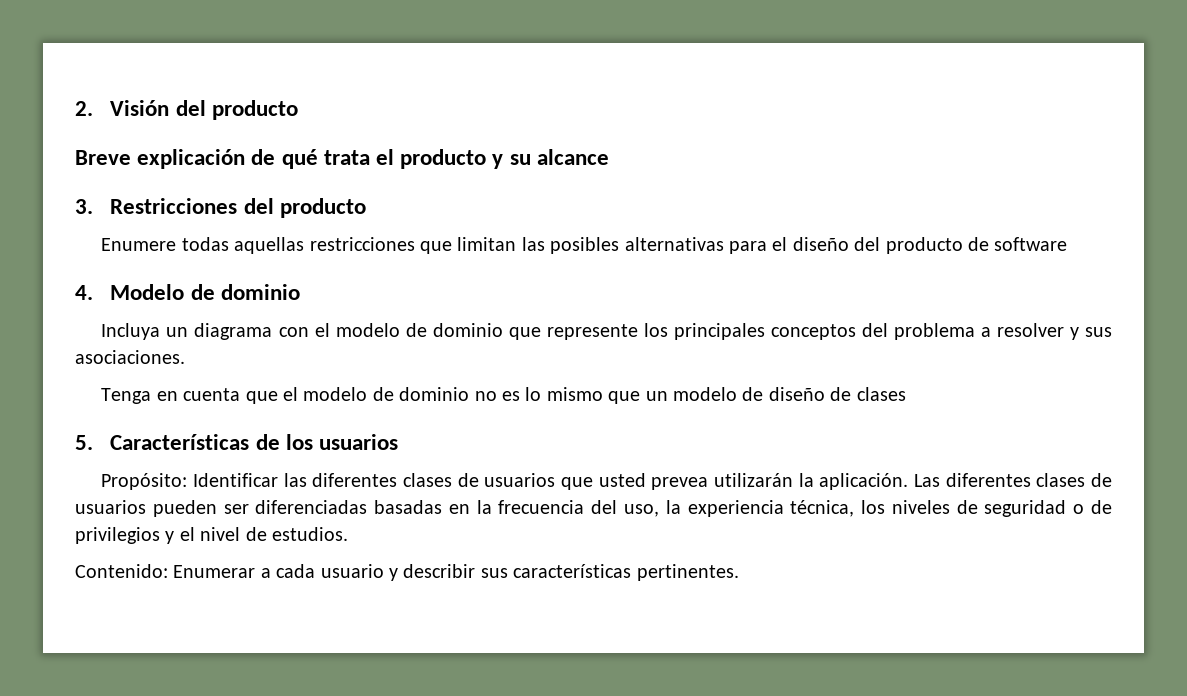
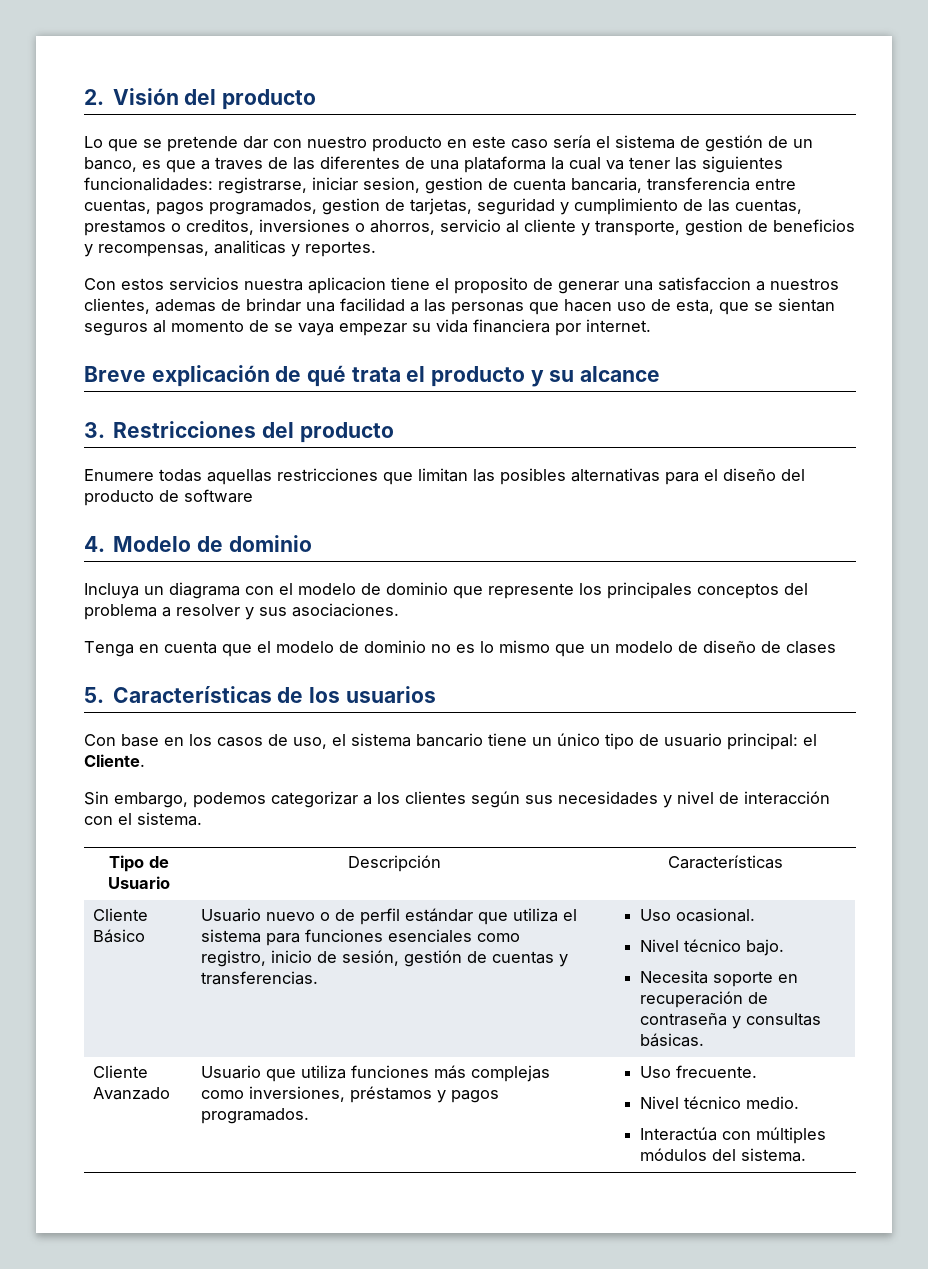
+ Lo que se pretende dar con nuestro producto en este caso sería el sistema de gestión de un banco, es que a traves de las diferentes de una plataforma la cual va tener las siguientes funcionalidades: registrarse, iniciar sesion, gestion de cuenta bancaria, transferencia entre cuentas, pagos programados, gestion de tarjetas, seguridad y cumplimiento de las cuentas, prestamos o creditos, inversiones o ahorros, servicio al cliente y transporte, gestion de beneficios y recompensas, analiticas y reportes.
+ Con estos servicios nuestra aplicacion tiene el proposito de generar una satisfaccion a nuestros clientes, ademas de brindar una facilidad a las personas que hacen uso de esta, que se sientan seguros al momento de se vaya empezar su vida financiera por internet.
- Propósito: Identificar las diferentes clases de usuarios que usted prevea utilizarán la aplicación. Las diferentes clases de usuarios pueden ser diferenciadas basadas en la frecuencia del uso, la experiencia técnica, los niveles de seguridad o de privilegios y el nivel de estudios.
- Contenido: Enumerar a cada usuario y describir sus características pertinentes.
+ Con base en los casos de uso, el sistema bancario tiene un único tipo de usuario principal: el Cliente.
+ Sin embargo, podemos categorizar a los clientes según sus necesidades y nivel de interacción con el sistema.
+ Tipo de Usuario | Descripción | Características
+ Cliente Básico | Usuario nuevo o de perfil estándar que utiliza el sistema para funciones esenciales como registro, inicio de sesión, gestión de cuentas y transferencias. | Uso ocasional.
+ Nivel técnico bajo.
+ Necesita soporte en recuperación de contraseña y consultas básicas.
+ Cliente Avanzado | Usuario que utiliza funciones más complejas como inversiones, préstamos y pagos programados. | Uso frecuente.
+ Nivel técnico medio.
+ Interactúa con múltiples módulos del sistema.

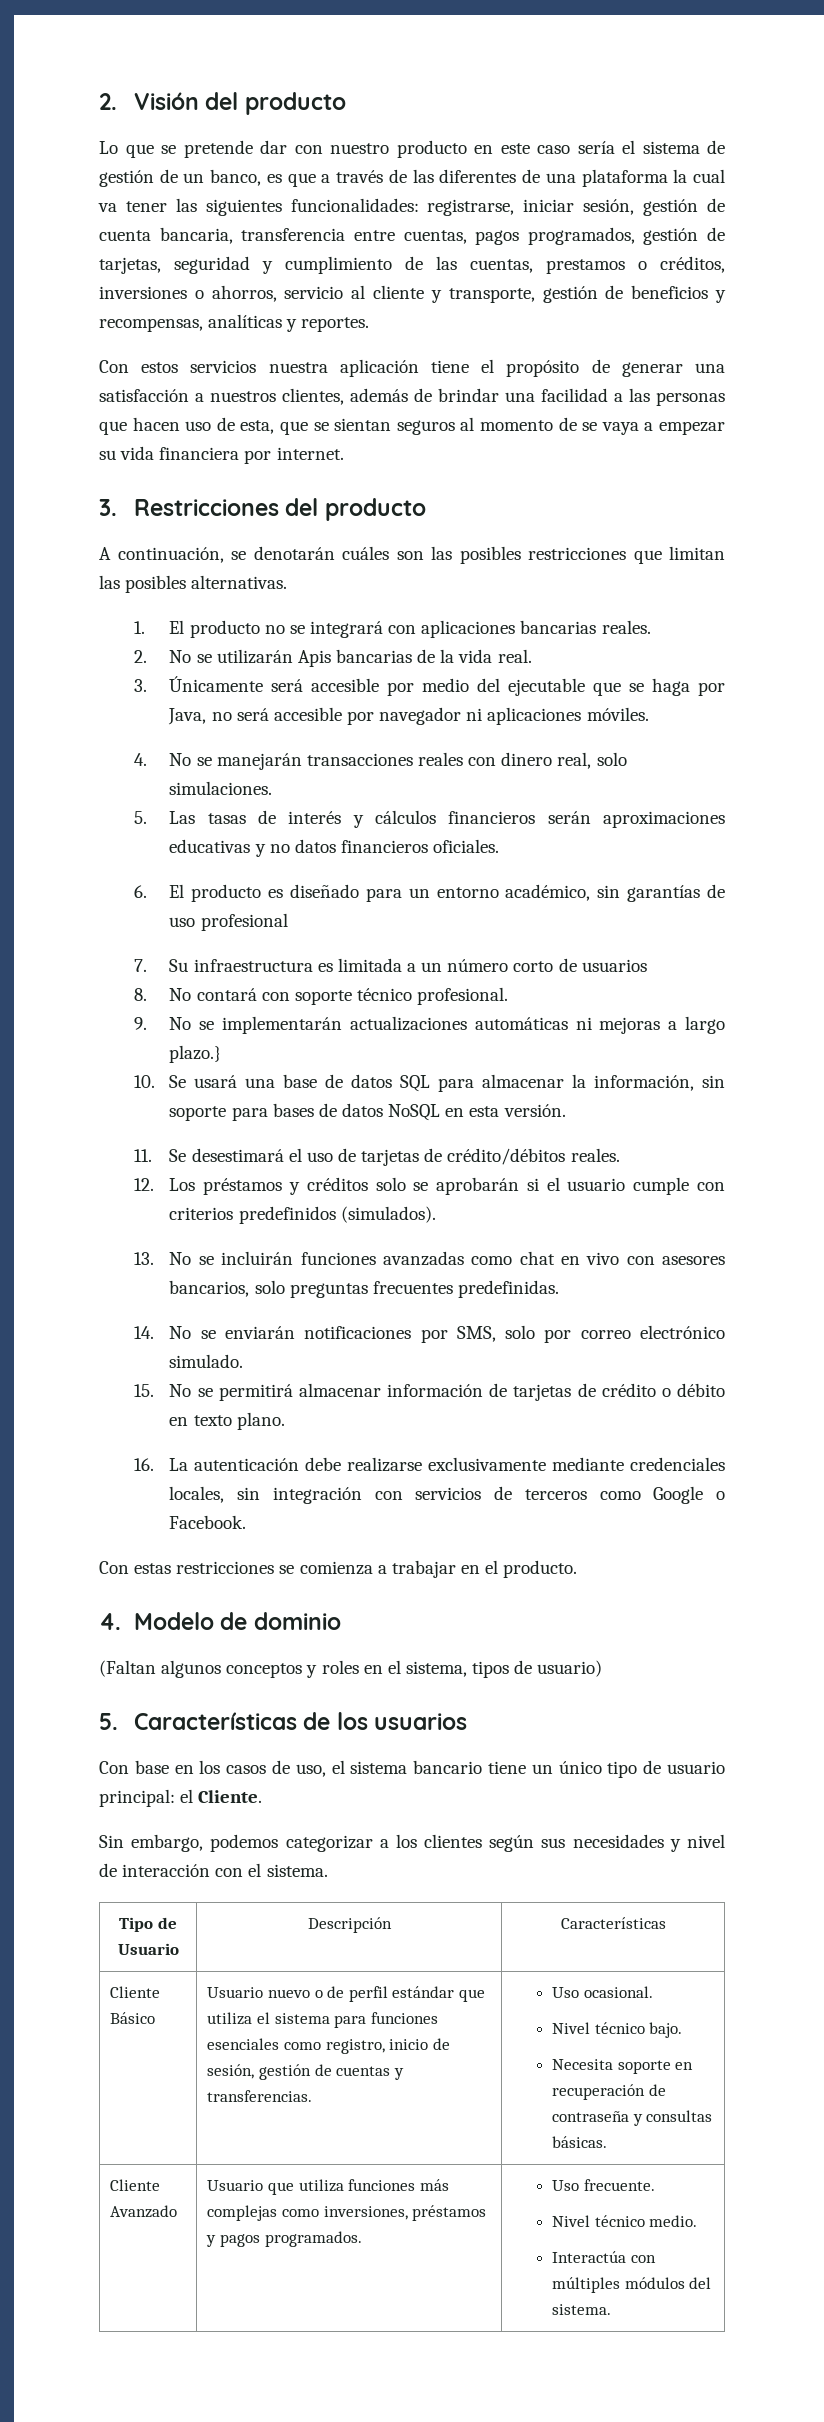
- Lo que se pretende dar con nuestro producto en este caso sería el sistema de gestión de un banco, es que a traves de las diferentes de una plataforma la cual va tener las siguientes funcionalidades:
+ Lo que se pretende dar con nuestro producto en este caso sería el sistema de gestión de un banco, es que a través de las diferentes de una plataforma la cual va tener las siguientes funcionalidades:
- registrarse, iniciar sesion, gestion de cuenta bancaria, transferencia entre cuentas, pagos programados, gestion de tarjetas, seguridad y cumplimiento de las cuentas, prestamos o creditos, inversiones o ahorros, servicio al cliente y transporte, gestion de beneficios y recompensas, analiticas y reportes.
+ registrarse, iniciar sesión, gestión de cuenta bancaria, transferencia entre cuentas, pagos programados, gestión de tarjetas, seguridad y cumplimiento de las cuentas, prestamos o créditos, inversiones o ahorros, servicio al cliente y transporte, gestión de beneficios y recompensas, analíticas y reportes.
- Con estos servicios nuestra aplicacion tiene el proposito de generar una satisfaccion a nuestros clientes, ademas de brindar una facilidad a las personas que hacen uso de esta, que se sientan seguros al momento de se vaya empezar su vida financiera por internet.
+ Con estos servicios nuestra aplicación tiene el propósito de generar una satisfacción a nuestros clientes, además de brindar una facilidad a las personas que hacen uso de esta, que se sientan seguros al momento de se vaya a empezar su vida financiera por internet.
- Breve explicación de qué trata el producto y su alcance
  3. Restricciones del producto
- Enumere todas aquellas restricciones que limitan las posibles alternativas para el diseño del producto de software
+ A continuación, se denotarán cuáles son las posibles restricciones que limitan las posibles alternativas.
+ 1. El producto no se integrará con aplicaciones bancarias reales.
+ 2. No se utilizarán Apis bancarias de la vida real.
+ 3. Únicamente será accesible por medio del ejecutable que se haga por Java, no será accesible por navegador ni aplicaciones móviles.
+ 4. No se manejarán transacciones reales con dinero real, solo simulaciones.
+ 5. Las tasas de interés y cálculos financieros serán aproximaciones educativas y no datos financieros oficiales.
+ 6. El producto es diseñado para un entorno académico, sin garantías de uso profesional
+ 7. Su infraestructura es limitada a un número corto de usuarios
+ 8. No contará con soporte técnico profesional.
+ 9. No se implementarán actualizaciones automáticas ni mejoras a largo plazo.}
+ 10. Se usará una base de datos SQL para almacenar la información, sin soporte para bases de datos NoSQL en esta versión.
+ 11. Se desestimará el uso de tarjetas de crédito/débitos reales.
+ 12. Los préstamos y créditos solo se aprobarán si el usuario cumple con criterios predefinidos (simulados).
+ 13. No se incluirán funciones avanzadas como chat en vivo con asesores bancarios, solo preguntas frecuentes predefinidas.
+ 14. No se enviarán notificaciones por SMS, solo por correo electrónico simulado.
+ 15. No se permitirá almacenar información de tarjetas de crédito o débito en texto plano.
+ 16. La autenticación debe realizarse exclusivamente mediante credenciales locales, sin integración con servicios de terceros como Google o Facebook.
+ Con estas restricciones se comienza a trabajar en el producto.
  4. Modelo de dominio
- Incluya un diagrama con el modelo de dominio que represente los principales conceptos del problema a resolver y sus asociaciones.
- Tenga en cuenta que el modelo de dominio no es lo mismo que un modelo de diseño de clases
+ (Faltan algunos conceptos y roles en el sistema, tipos de usuario)

